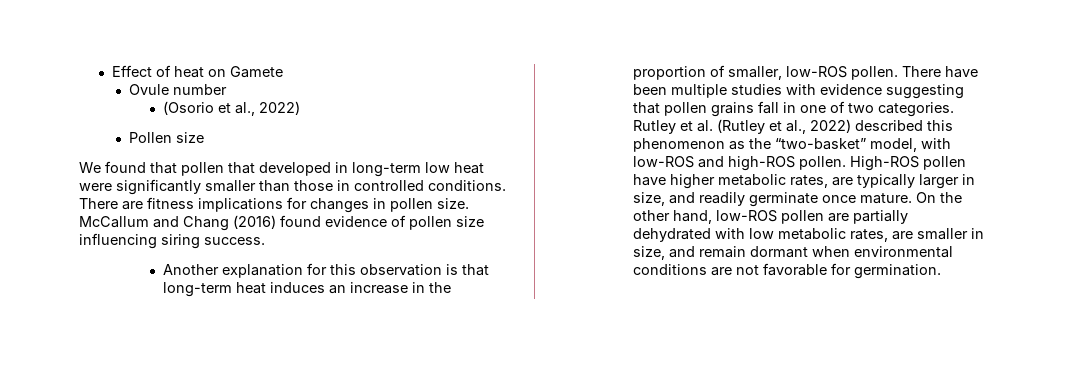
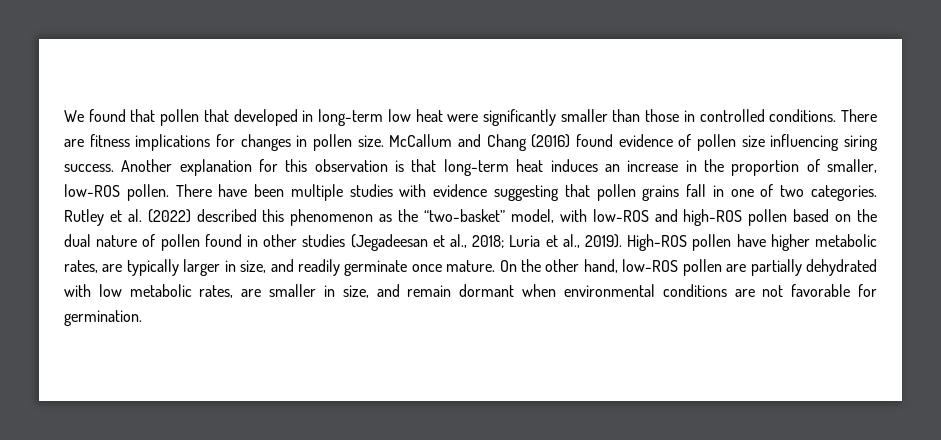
- Effect of heat on Gamete
- Ovule number
- (Osorio et al., 2022)
- Pollen size
- McCallum and Chang (2016) found evidence of pollen size influencing siring success.
- Another explanation for this observation is that long-term heat induces an increase in the proportion of smaller, low-ROS pollen.
+ McCallum and Chang (2016) found evidence of pollen size influencing siring success. Another explanation for this observation is that long-term heat induces an increase in the proportion of smaller, low-ROS pollen.
- Rutley et al. (Rutley et al., 2022) described this phenomenon as the “two-basket” model, with low-ROS and high-ROS pollen.
+ Rutley et al. (2022) described this phenomenon as the “two-basket” model, with low-ROS and high-ROS pollen based on the dual nature of pollen found in other studies (Jegadeesan et al., 2018; Luria et al., 2019).

